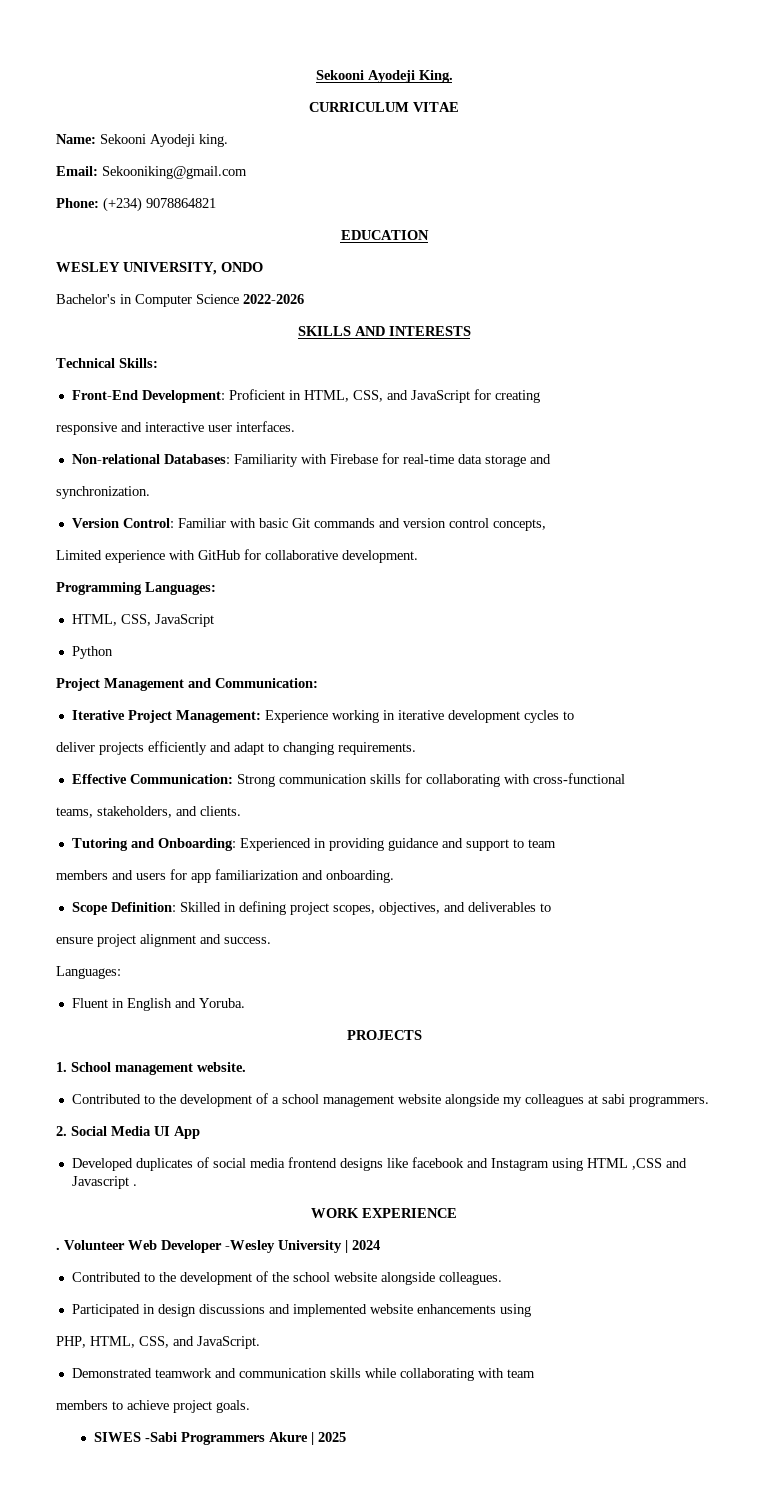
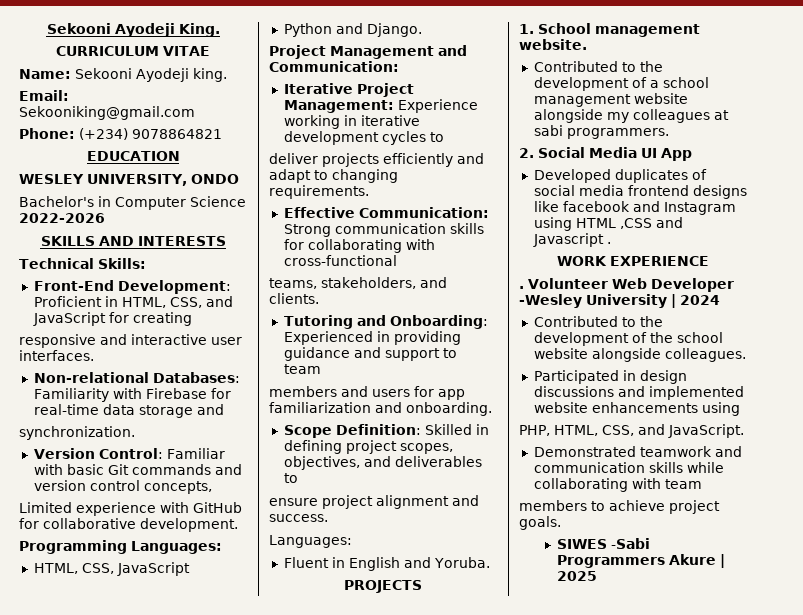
- Python
+ Python and Django.

